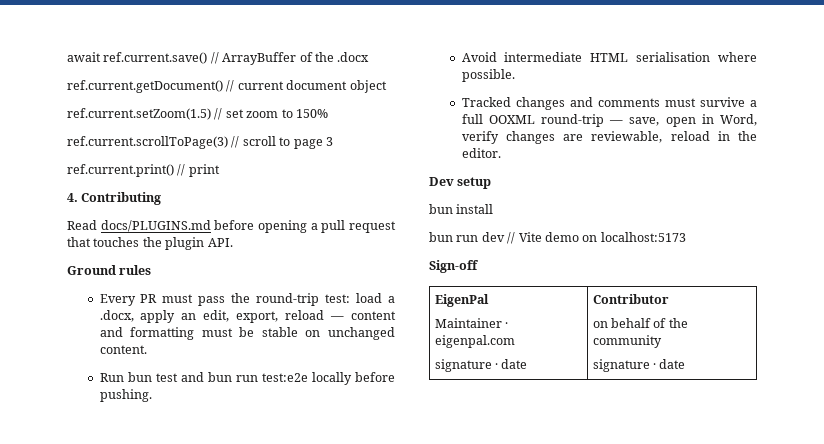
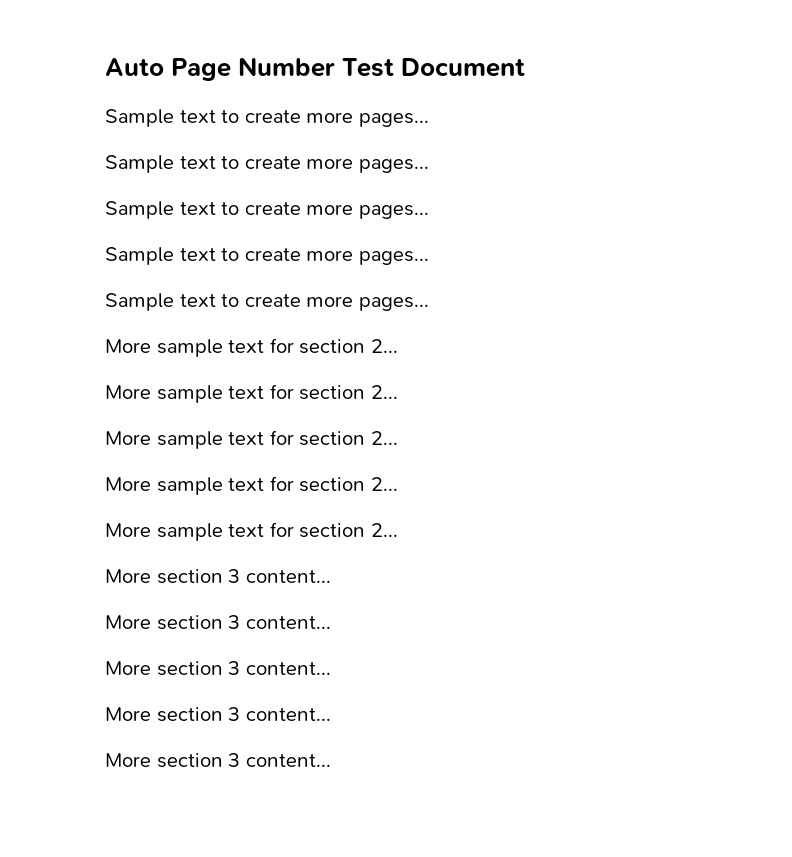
- await ref.current.save() // ArrayBuffer of the .docx
- ref.current.getDocument() // current document object
- ref.current.setZoom(1.5) // set zoom to 150%
- ref.current.scrollToPage(3) // scroll to page 3
- ref.current.print() // print
- 4. Contributing
- Read docs/PLUGINS.md before opening a pull request that touches the plugin API.
- Ground rules
- Every PR must pass the round-trip test: load a .docx, apply an edit, export, reload — content and formatting must be stable on unchanged content.
- Run bun test and bun run test:e2e locally before pushing.
- Avoid intermediate HTML serialisation where possible.
- Tracked changes and comments must survive a full OOXML round-trip — save, open in Word, verify changes are reviewable, reload in the editor.
- Dev setup
- bun install
- bun run dev // Vite demo on localhost:5173
- Sign-off
- EigenPal
- Maintainer · eigenpal.com
- signature · date | Contributor
- on behalf of the community
- signature · date
+ Auto Page Number Test Document
+ Sample text to create more pages...
+ Sample text to create more pages...
+ Sample text to create more pages...
+ Sample text to create more pages...
+ Sample text to create more pages...
+ More sample text for section 2...
+ More sample text for section 2...
+ More sample text for section 2...
+ More sample text for section 2...
+ More sample text for section 2...
+ More section 3 content...
+ More section 3 content...
+ More section 3 content...
+ More section 3 content...
+ More section 3 content...

